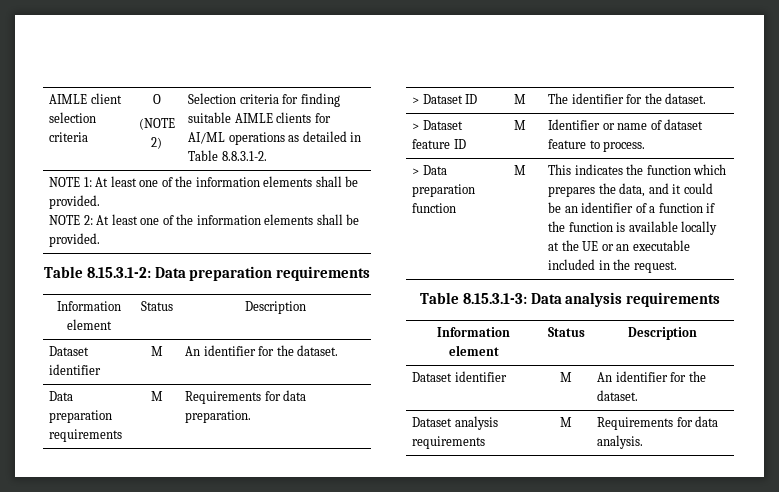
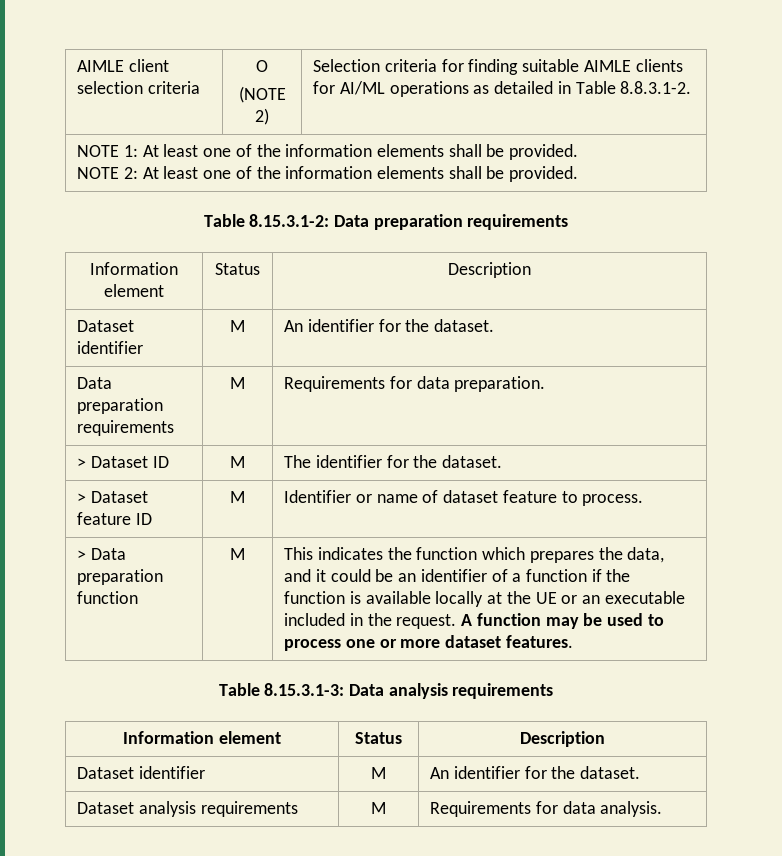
+ A function may be used to process one or more dataset features.

